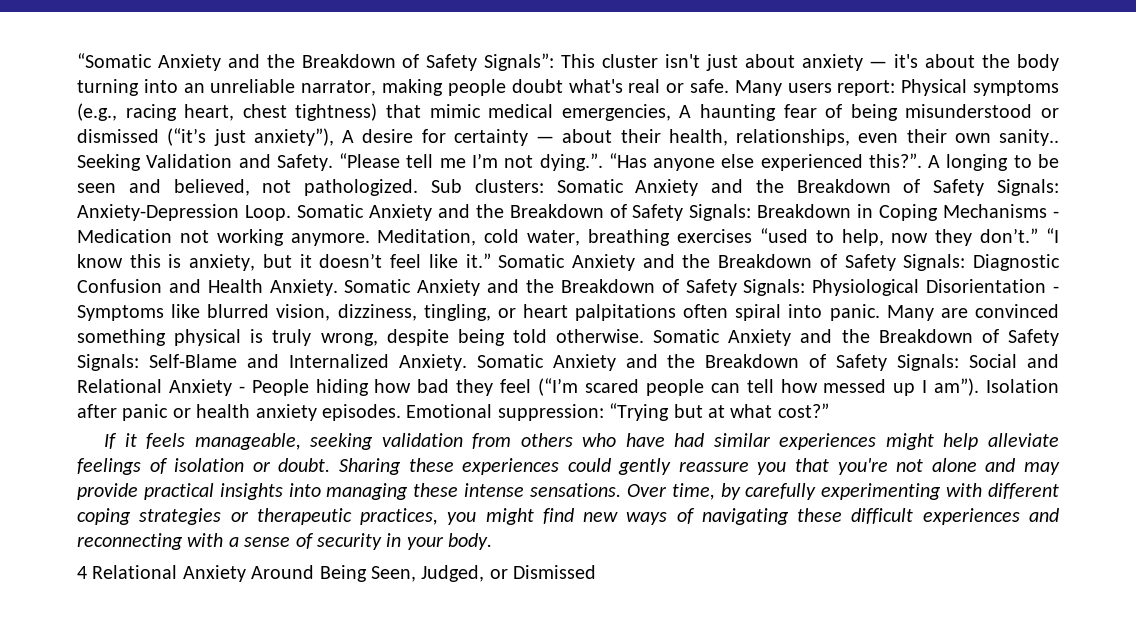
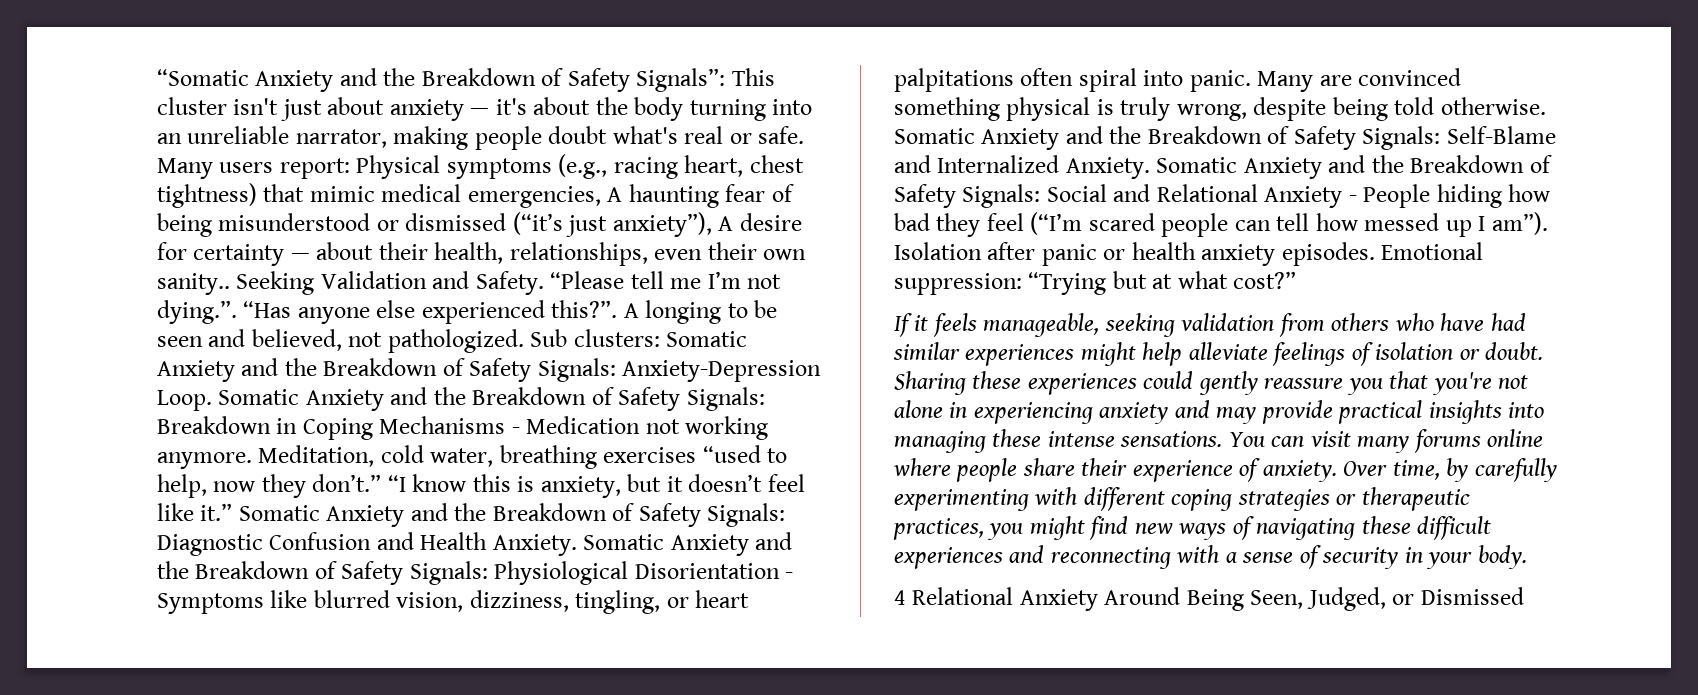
- Sharing these experiences could gently reassure you that you're not alone and may provide practical insights into managing these intense sensations.
+ Sharing these experiences could gently reassure you that you're not alone in experiencing anxiety and may provide practical insights into managing these intense sensations.
+ You can visit many forums online where people share their experience of anxiety.

